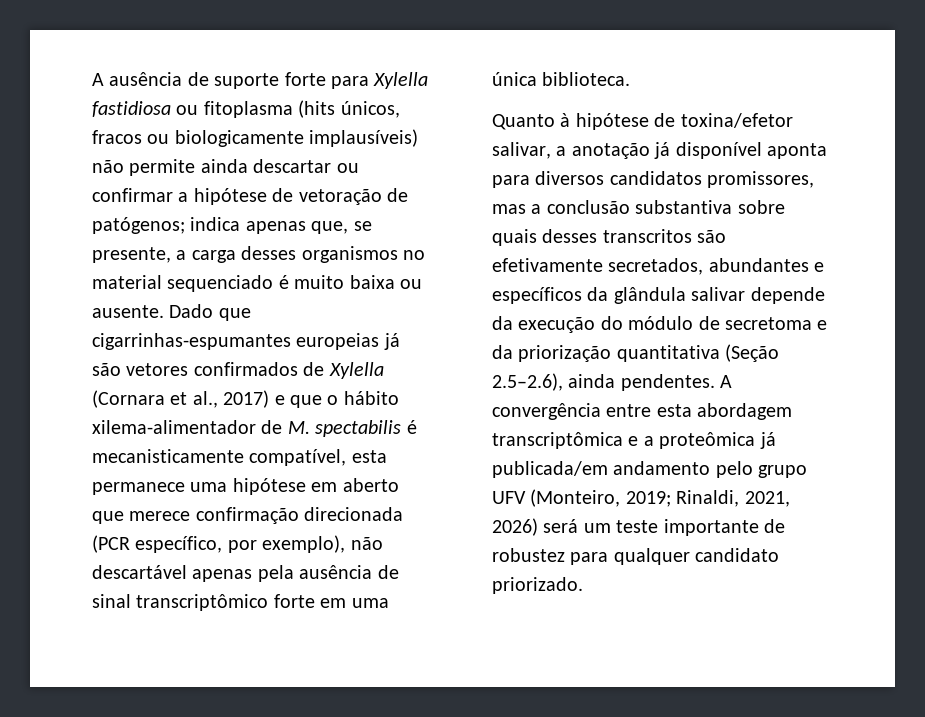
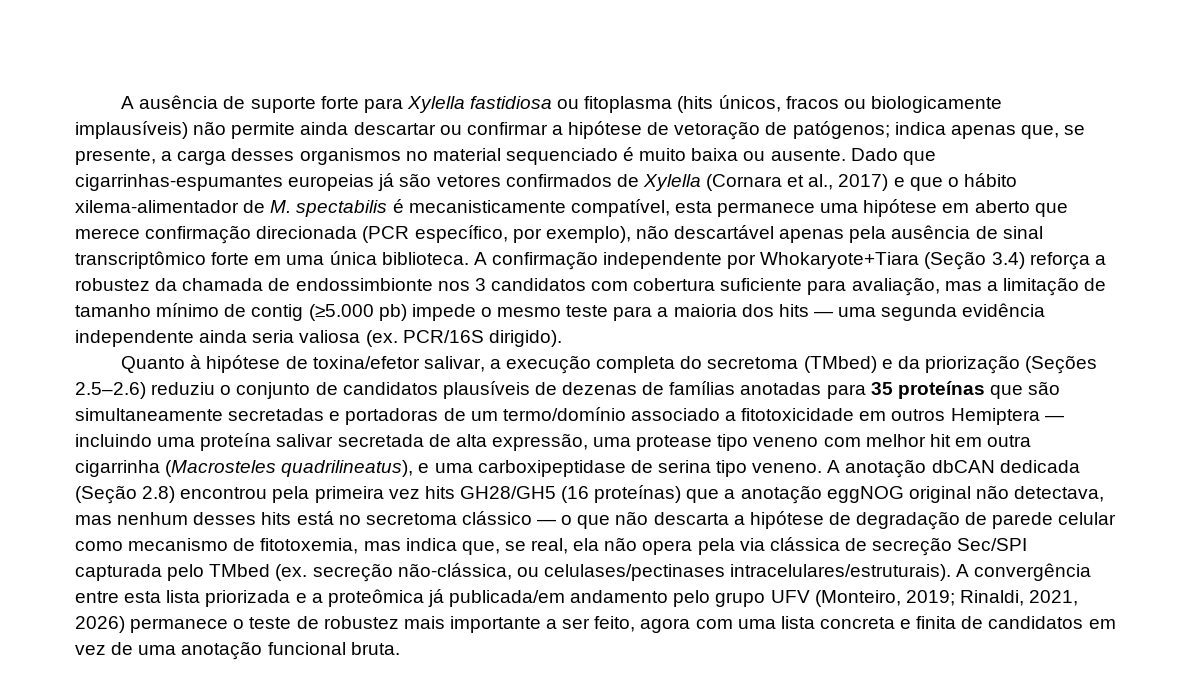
+ A confirmação independente por Whokaryote+Tiara (Seção 3.4) reforça a robustez da chamada de endossimbionte nos 3 candidatos com cobertura suficiente para avaliação, mas a limitação de tamanho mínimo de contig (≥5.000 pb) impede o mesmo teste para a maioria dos hits — uma segunda evidência independente ainda seria valiosa (ex. PCR/16S dirigido).
- Quanto à hipótese de toxina/efetor salivar, a anotação já disponível aponta para diversos candidatos promissores, mas a conclusão substantiva sobre quais desses transcritos são efetivamente secretados, abundantes e específicos da glândula salivar depende da execução do módulo de secretoma e da priorização quantitativa (Seção 2.5–2.6), ainda pendentes.
+ Quanto à hipótese de toxina/efetor salivar, a execução completa do secretoma (TMbed) e da priorização (Seções 2.5–2.6) reduziu o conjunto de candidatos plausíveis de dezenas de famílias anotadas para 35 proteínas que são simultaneamente secretadas e portadoras de um termo/domínio associado a fitotoxicidade em outros Hemiptera — incluindo uma proteína salivar secretada de alta expressão, uma protease tipo veneno com melhor hit em outra cigarrinha (Macrosteles quadrilineatus), e uma carboxipeptidase de serina tipo veneno. A anotação dbCAN dedicada (Seção 2.8) encontrou pela primeira vez hits GH28/GH5 (16 proteínas) que a anotação eggNOG original não detectava, mas nenhum desses hits está no secretoma clássico — o que não descarta a hipótese de degradação de parede celular como mecanismo de fitotoxemia, mas indica que, se real, ela não opera pela via clássica de secreção Sec/SPI capturada pelo TMbed (ex. secreção não-clássica, ou celulases/pectinases intracelulares/estruturais).
- A convergência entre esta abordagem transcriptômica e a proteômica já publicada/em andamento pelo grupo UFV (Monteiro, 2019; Rinaldi, 2021, 2026) será um teste importante de robustez para qualquer candidato priorizado.
+ A convergência entre esta lista priorizada e a proteômica já publicada/em andamento pelo grupo UFV (Monteiro, 2019; Rinaldi, 2021, 2026) permanece o teste de robustez mais importante a ser feito, agora com uma lista concreta e finita de candidatos em vez de uma anotação funcional bruta.

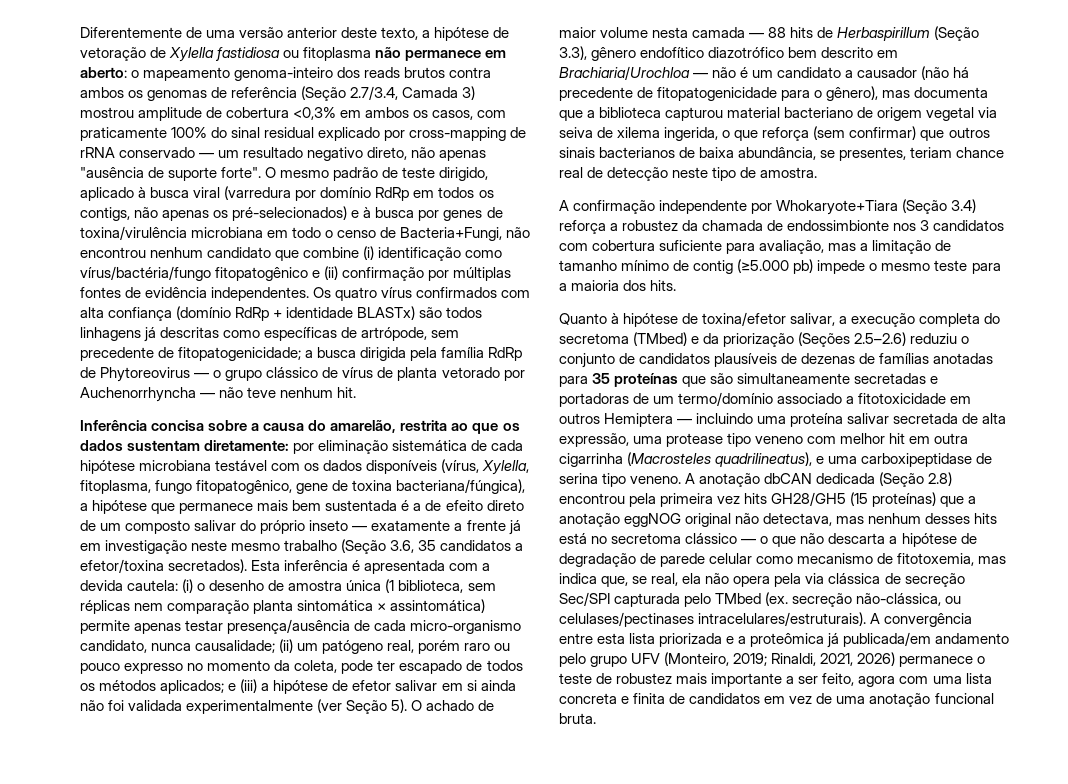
- A ausência de suporte forte para Xylella fastidiosa ou fitoplasma (hits únicos, fracos ou biologicamente implausíveis) não permite ainda descartar ou confirmar a hipótese de vetoração de patógenos; indica apenas que, se presente, a carga desses organismos no material sequenciado é muito baixa ou ausente. Dado que cigarrinhas-espumantes europeias já são vetores confirmados de Xylella (Cornara et al., 2017) e que o hábito xilema-alimentador de M. spectabilis é mecanisticamente compatível, esta permanece uma hipótese em aberto que merece confirmação direcionada (PCR específico, por exemplo), não descartável apenas pela ausência de sinal transcriptômico forte em uma única biblioteca. A confirmação independente por Whokaryote+Tiara (Seção 3.4) reforça a robustez da chamada de endossimbionte nos 3 candidatos com cobertura suficiente para avaliação, mas a limitação de tamanho mínimo de contig (≥5.000 pb) impede o mesmo teste para a maioria dos hits — uma segunda evidência independente ainda seria valiosa (ex. PCR/16S dirigido).
+ Diferentemente de uma versão anterior deste texto, a hipótese de vetoração de Xylella fastidiosa ou fitoplasma não permanece em aberto: o mapeamento genoma-inteiro dos reads brutos contra ambos os genomas de referência (Seção 2.7/3.4, Camada 3) mostrou amplitude de cobertura <0,3% em ambos os casos, com praticamente 100% do sinal residual explicado por cross-mapping de rRNA conservado — um resultado negativo direto, não apenas "ausência de suporte forte". O mesmo padrão de teste dirigido, aplicado à busca viral (varredura por domínio RdRp em todos os contigs, não apenas os pré-selecionados) e à busca por genes de toxina/virulência microbiana em todo o censo de Bacteria+Fungi, não encontrou nenhum candidato que combine (i) identificação como vírus/bactéria/fungo fitopatogênico e (ii) confirmação por múltiplas fontes de evidência independentes. Os quatro vírus confirmados com alta confiança (domínio RdRp + identidade BLASTx) são todos linhagens já descritas como específicas de artrópode, sem precedente de fitopatogenicidade; a busca dirigida pela família RdRp de Phytoreovirus — o grupo clássico de vírus de planta vetorado por Auchenorrhyncha — não teve nenhum hit.
+ Inferência concisa sobre a causa do amarelão, restrita ao que os dados sustentam diretamente: por eliminação sistemática de cada hipótese microbiana testável com os dados disponíveis (vírus, Xylella, fitoplasma, fungo fitopatogênico, gene de toxina bacteriana/fúngica), a hipótese que permanece mais bem sustentada é a de efeito direto de um composto salivar do próprio inseto — exatamente a frente já em investigação neste mesmo trabalho (Seção 3.6, 35 candidatos a efetor/toxina secretados). Esta inferência é apresentada com a devida cautela: (i) o desenho de amostra única (1 biblioteca, sem réplicas nem comparação planta sintomática × assintomática) permite apenas testar presença/ausência de cada micro-organismo candidato, nunca causalidade; (ii) um patógeno real, porém raro ou pouco expresso no momento da coleta, pode ter escapado de todos os métodos aplicados; e (iii) a hipótese de efetor salivar em si ainda não foi validada experimentalmente (ver Seção 5). O achado de maior volume nesta camada — 88 hits de Herbaspirillum (Seção 3.3), gênero endofítico diazotrófico bem descrito em Brachiaria/Urochloa — não é um candidato a causador (não há precedente de fitopatogenicidade para o gênero), mas documenta que a biblioteca capturou material bacteriano de origem vegetal via seiva de xilema ingerida, o que reforça (sem confirmar) que outros sinais bacterianos de baixa abundância, se presentes, teriam chance real de detecção neste tipo de amostra.
+ A confirmação independente por Whokaryote+Tiara (Seção 3.4) reforça a robustez da chamada de endossimbionte nos 3 candidatos com cobertura suficiente para avaliação, mas a limitação de tamanho mínimo de contig (≥5.000 pb) impede o mesmo teste para a maioria dos hits.
- A anotação dbCAN dedicada (Seção 2.8) encontrou pela primeira vez hits GH28/GH5 (16 proteínas) que a anotação eggNOG original não detectava, mas nenhum desses hits está no secretoma clássico — o que não descarta a hipótese de degradação de parede celular como mecanismo de fitotoxemia, mas indica que, se real, ela não opera pela via clássica de secreção Sec/SPI capturada pelo TMbed (ex. secreção não-clássica, ou celulases/pectinases intracelulares/estruturais).
+ A anotação dbCAN dedicada (Seção 2.8) encontrou pela primeira vez hits GH28/GH5 (15 proteínas) que a anotação eggNOG original não detectava, mas nenhum desses hits está no secretoma clássico — o que não descarta a hipótese de degradação de parede celular como mecanismo de fitotoxemia, mas indica que, se real, ela não opera pela via clássica de secreção Sec/SPI capturada pelo TMbed (ex. secreção não-clássica, ou celulases/pectinases intracelulares/estruturais).

